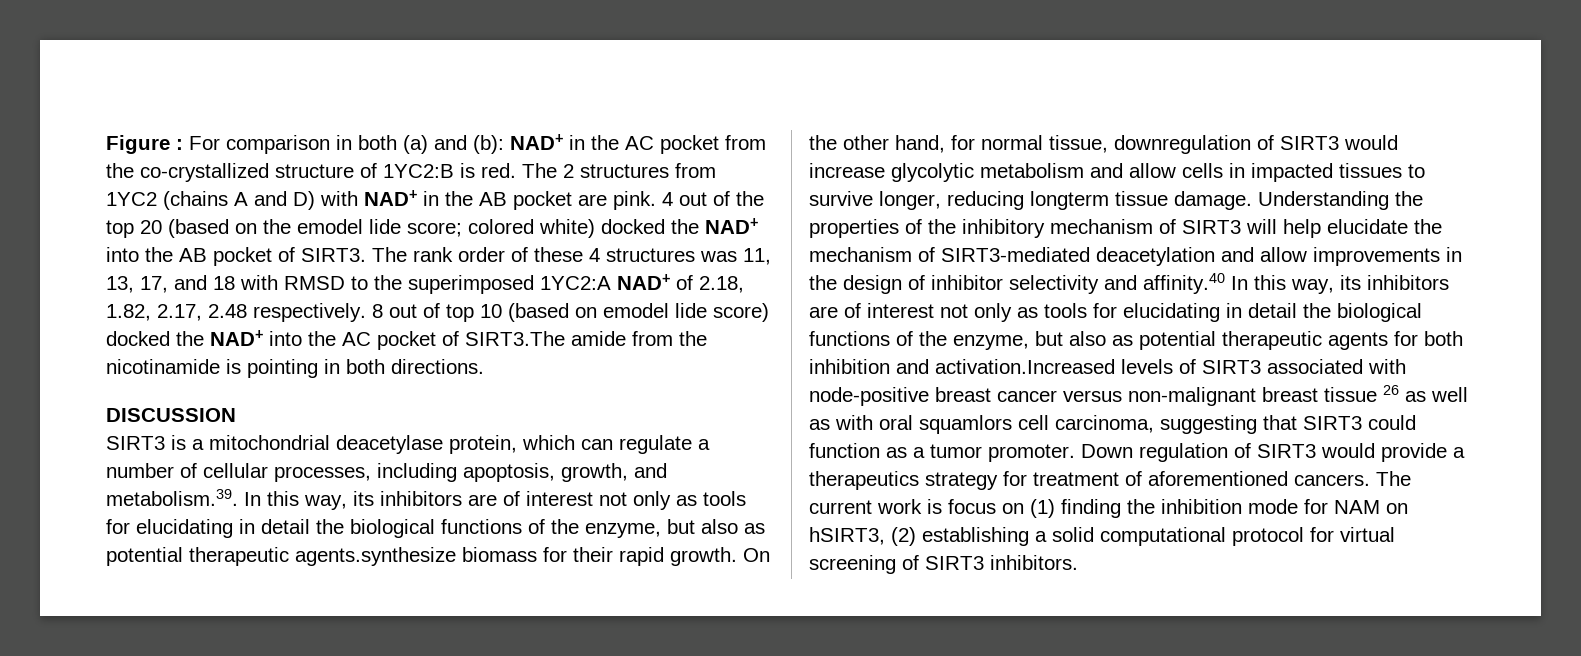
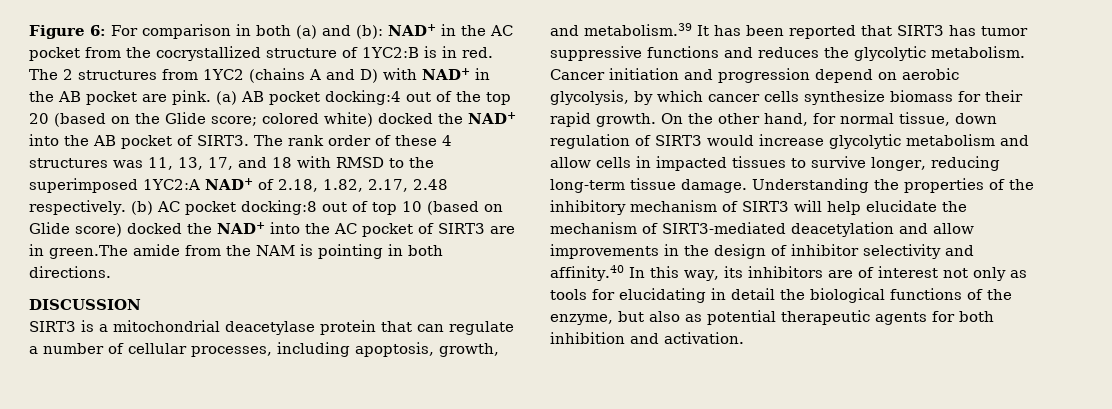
- Figure : For comparison in both (a) and (b): NAD+ in the AC pocket from the co-crystallized structure of 1YC2:B is red.
+ Figure 6: For comparison in both (a) and (b): NAD+ in the AC pocket from the cocrystallized structure of 1YC2:B is in red.
- 4 out of the top 20 (based on the emodel lide score; colored white) docked the NAD+ into the AB pocket of SIRT3.
+ (a) AB pocket docking:4 out of the top 20 (based on the Glide score; colored white) docked the NAD+ into the AB pocket of SIRT3.
- 8 out of top 10 (based on emodel lide score) docked the NAD+ into the AC pocket of SIRT3.The amide from the nicotinamide is pointing in both directions.
+ (b) AC pocket docking:8 out of top 10 (based on Glide score) docked the NAD+ into the AC pocket of SIRT3 are in green.The amide from the NAM is pointing in both directions.
- SIRT3 is a mitochondrial deacetylase protein, which can regulate a number of cellular processes, including apoptosis, growth, and metabolism.39. In this way, its inhibitors are of interest not only as tools for elucidating in detail the biological functions of the enzyme, but also as potential therapeutic agents.synthesize biomass for their rapid growth.
+ SIRT3 is a mitochondrial deacetylase protein that can regulate a number of cellular processes, including apoptosis, growth, and metabolism.39 It has been reported that SIRT3 has tumor suppressive functions and reduces the glycolytic metabolism. Cancer initiation and progression depend on aerobic glycolysis, by which cancer cells synthesize biomass for their rapid growth.
- On the other hand, for normal tissue, downregulation of SIRT3 would increase glycolytic metabolism and allow cells in impacted tissues to survive longer, reducing longterm tissue damage.
+ On the other hand, for normal tissue, down regulation of SIRT3 would increase glycolytic metabolism and allow cells in impacted tissues to survive longer, reducing long-term tissue damage.
- Understanding the properties of the inhibitory mechanism of SIRT3 will help elucidate the mechanism of SIRT3-mediated deacetylation and allow improvements in the design of inhibitor selectivity and affinity.40 In this way, its inhibitors are of interest not only as tools for elucidating in detail the biological functions of the enzyme, but also as potential therapeutic agents for both inhibition and activation.Increased levels of SIRT3 associated with node-positive breast cancer versus non-malignant breast tissue 26 as well as with oral squamlors cell carcinoma, suggesting that SIRT3 could function as a tumor promoter. Down regulation of SIRT3 would provide a therapeutics strategy for treatment of aforementioned cancers. The current work is focus on (1) finding the inhibition mode for NAM on hSIRT3, (2) establishing a solid computational protocol for virtual screening of SIRT3 inhibitors.
+ Understanding the properties of the inhibitory mechanism of SIRT3 will help elucidate the mechanism of SIRT3-mediated deacetylation and allow improvements in the design of inhibitor selectivity and affinity.40 In this way, its inhibitors are of interest not only as tools for elucidating in detail the biological functions of the enzyme, but also as potential therapeutic agents for both inhibition and activation.

